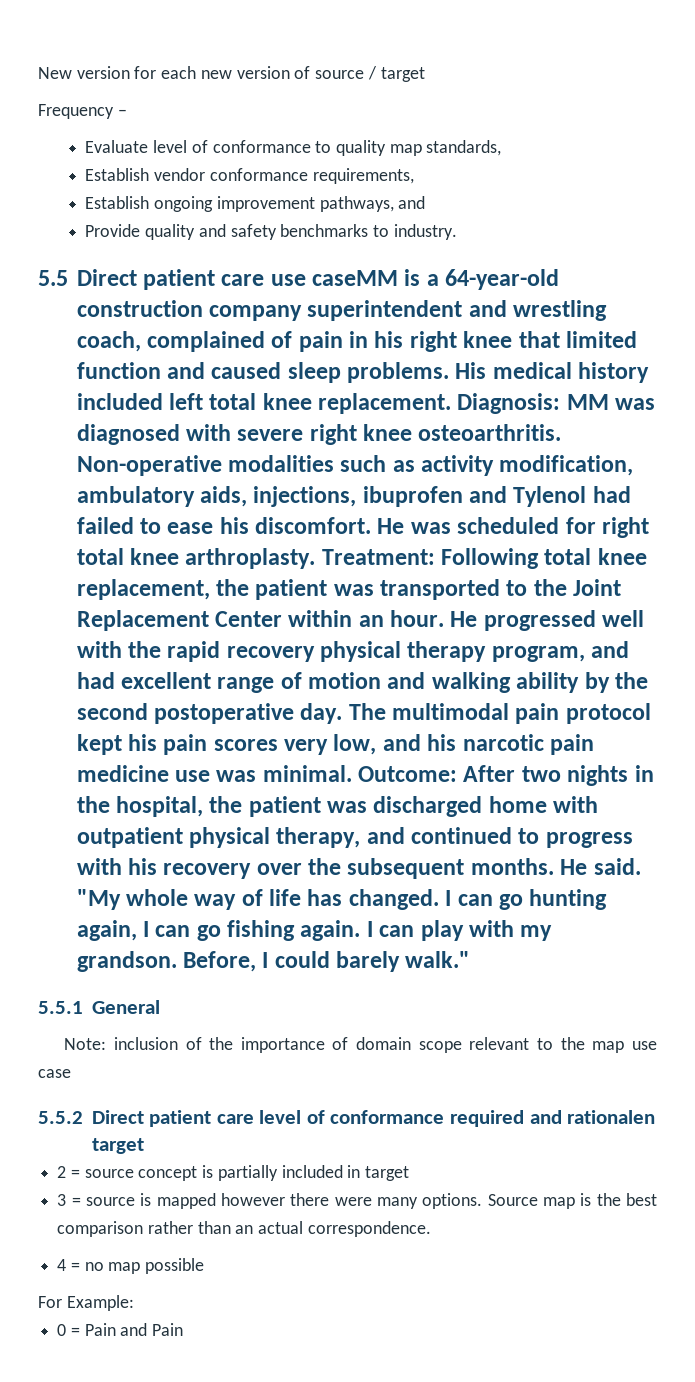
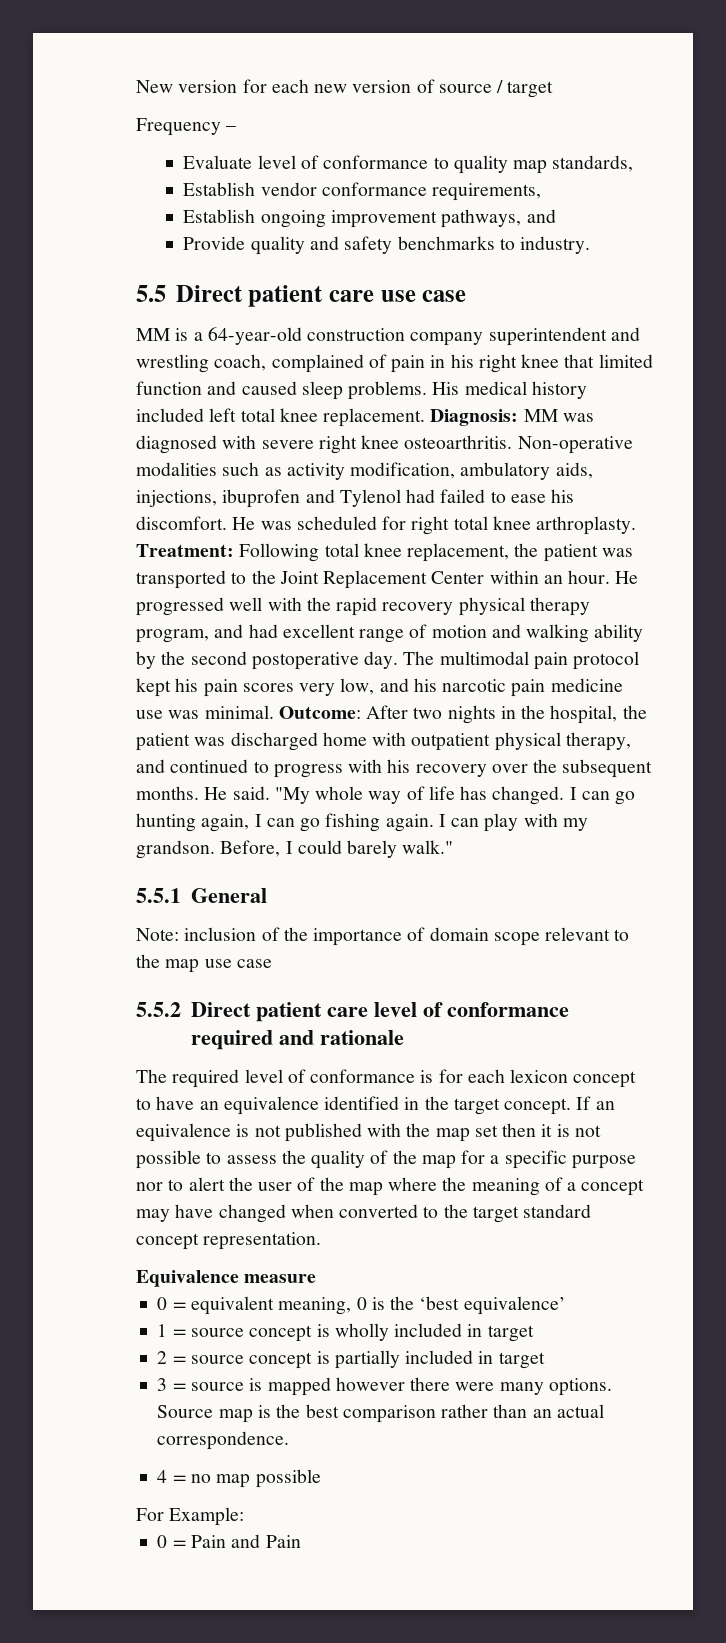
- 5.5 Direct patient care use caseMM is a 64-year-old construction company superintendent and wrestling coach, complained of pain in his right knee that limited function and caused sleep problems.
+ 5.5 Direct patient care use case
+ MM is a 64-year-old construction company superintendent and wrestling coach, complained of pain in his right knee that limited function and caused sleep problems.
- 5.5.2 Direct patient care level of conformance required and rationalen target
+ 5.5.2 Direct patient care level of conformance required and rationale
+ The required level of conformance is for each lexicon concept to have an equivalence identified in the target concept. If an equivalence is not published with the map set then it is not possible to assess the quality of the map for a specific purpose nor to alert the user of the map where the meaning of a concept may have changed when converted to the target standard concept representation.
+ Equivalence measure
+ 0 = equivalent meaning, 0 is the ‘best equivalence’
+ 1 = source concept is wholly included in target

